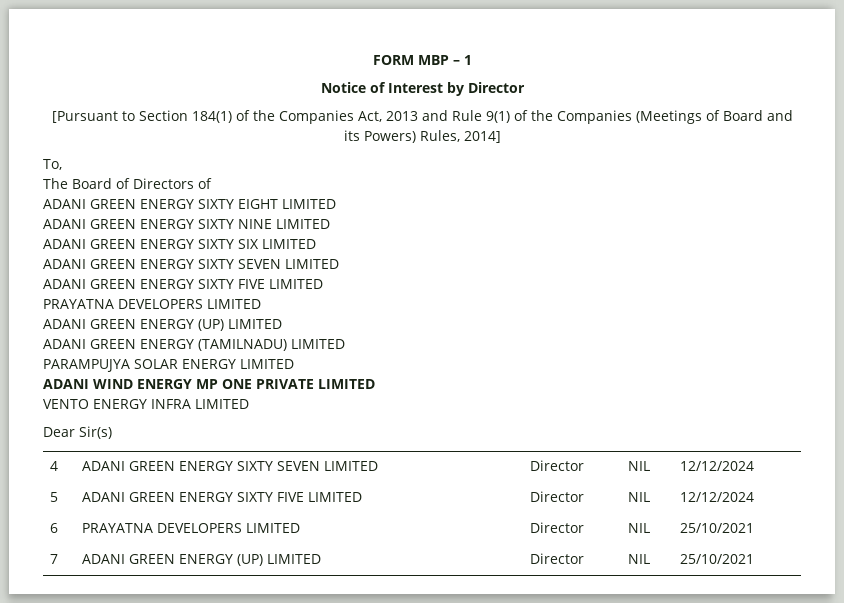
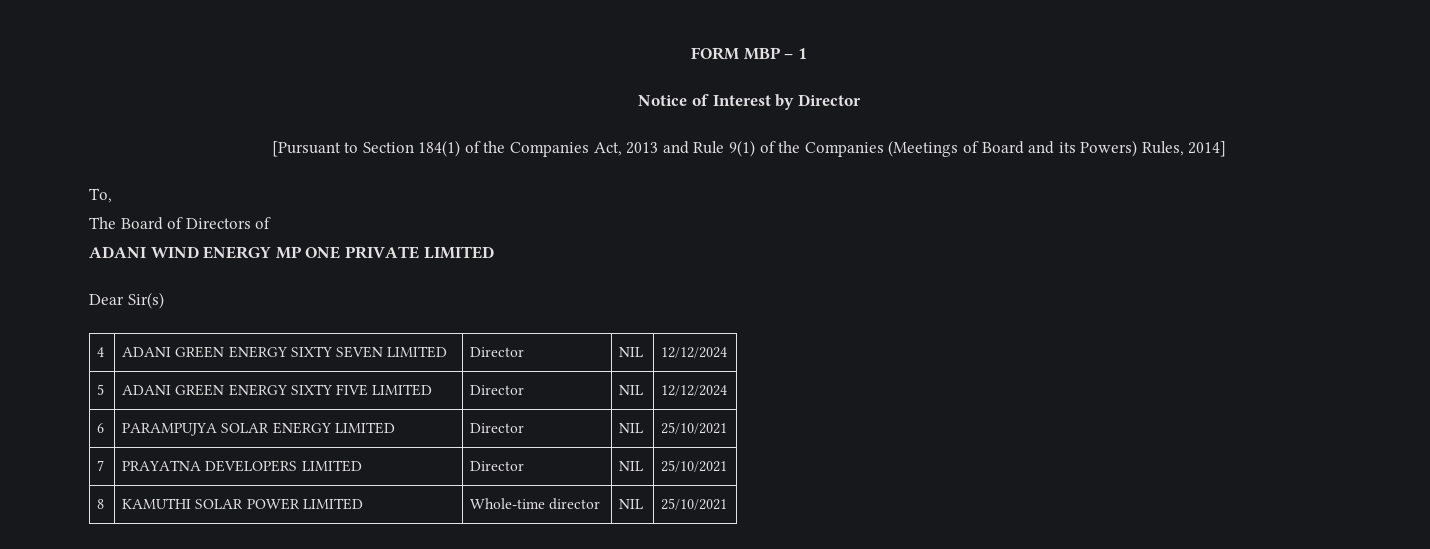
- ADANI GREEN ENERGY SIXTY EIGHT LIMITED
- ADANI GREEN ENERGY SIXTY NINE LIMITED
- ADANI GREEN ENERGY SIXTY SIX LIMITED
- ADANI GREEN ENERGY SIXTY SEVEN LIMITED
- ADANI GREEN ENERGY SIXTY FIVE LIMITED
- PRAYATNA DEVELOPERS LIMITED
- ADANI GREEN ENERGY (UP) LIMITED
- ADANI GREEN ENERGY (TAMILNADU) LIMITED
- PARAMPUJYA SOLAR ENERGY LIMITED
- VENTO ENERGY INFRA LIMITED
- 6 | PRAYATNA DEVELOPERS LIMITED | Director | NIL | 25/10/2021
+ 6 | PARAMPUJYA SOLAR ENERGY LIMITED | Director | NIL | 25/10/2021
+ 7 | PRAYATNA DEVELOPERS LIMITED | Director | NIL | 25/10/2021
- 7 | ADANI GREEN ENERGY (UP) LIMITED | Director | NIL | 25/10/2021
+ 8 | KAMUTHI SOLAR POWER LIMITED | Whole-time director | NIL | 25/10/2021

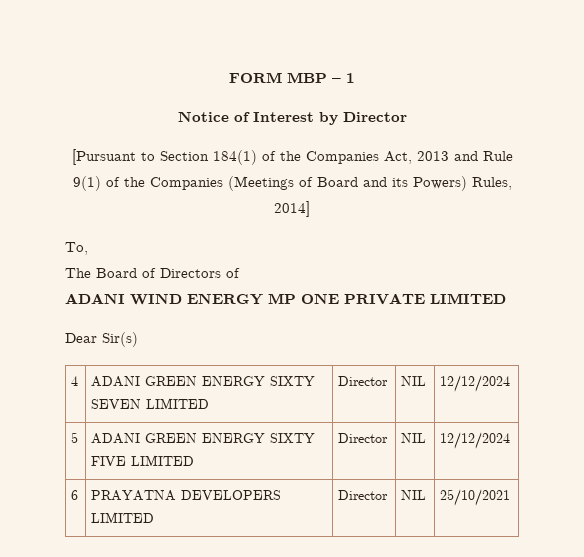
- 6 | PARAMPUJYA SOLAR ENERGY LIMITED | Director | NIL | 25/10/2021
- 7 | PRAYATNA DEVELOPERS LIMITED | Director | NIL | 25/10/2021
+ 6 | PRAYATNA DEVELOPERS LIMITED | Director | NIL | 25/10/2021
- 8 | KAMUTHI SOLAR POWER LIMITED | Whole-time director | NIL | 25/10/2021

